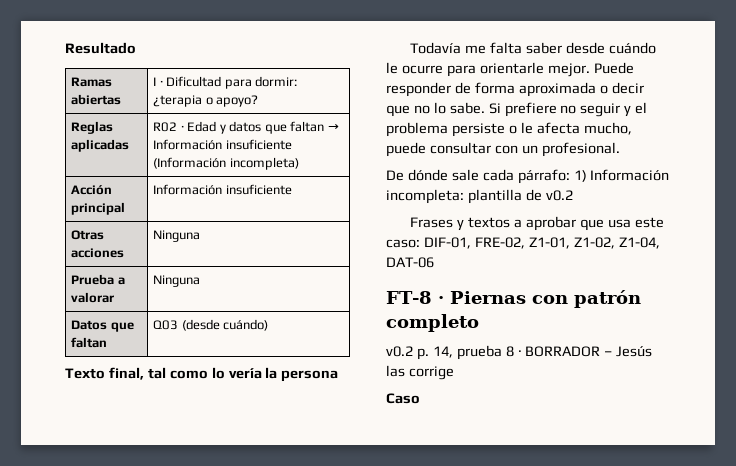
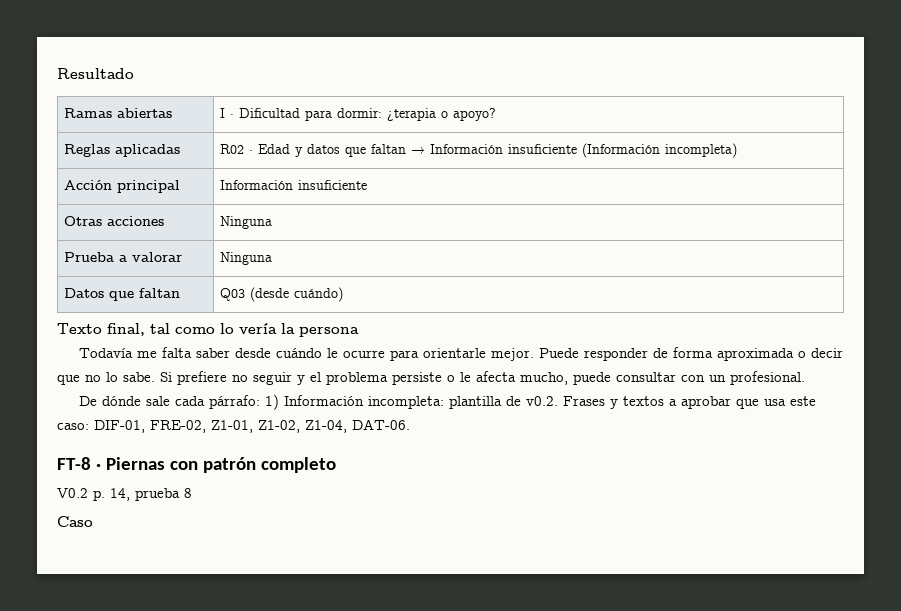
- De dónde sale cada párrafo: 1) Información incompleta: plantilla de v0.2
- Frases y textos a aprobar que usa este caso: DIF-01, FRE-02, Z1-01, Z1-02, Z1-04, DAT-06
+ De dónde sale cada párrafo: 1) Información incompleta: plantilla de v0.2. Frases y textos a aprobar que usa este caso: DIF-01, FRE-02, Z1-01, Z1-02, Z1-04, DAT-06.
- v0.2 p. 14, prueba 8 · BORRADOR – Jesús las corrige
+ V0.2 p. 14, prueba 8

